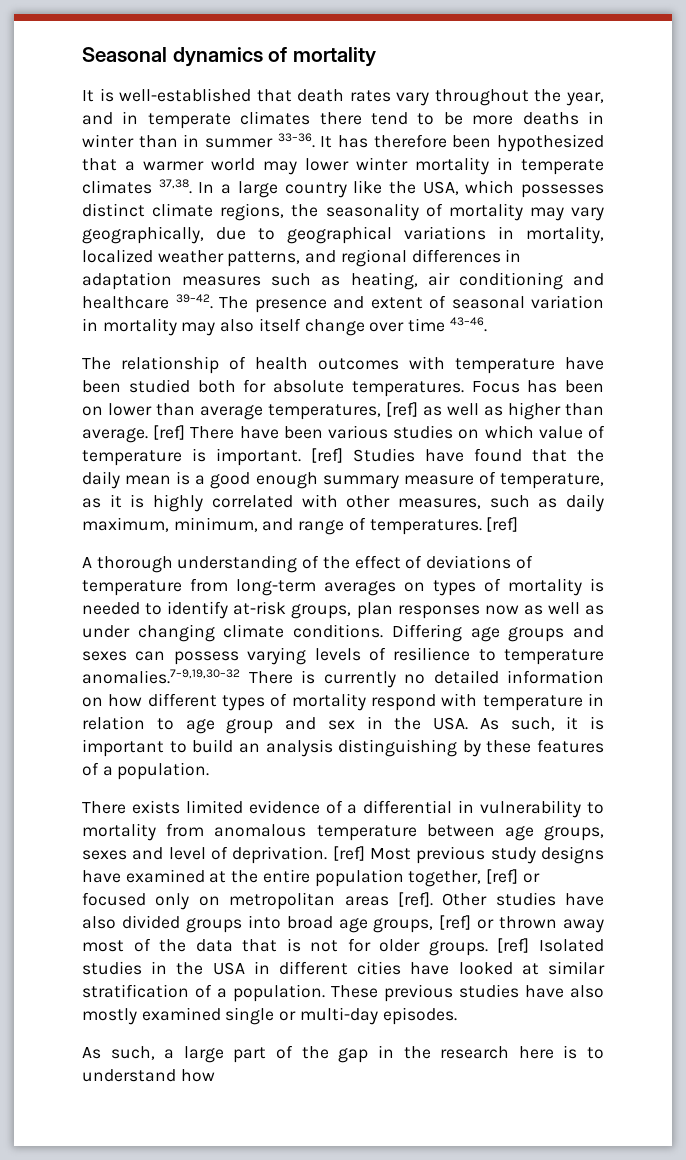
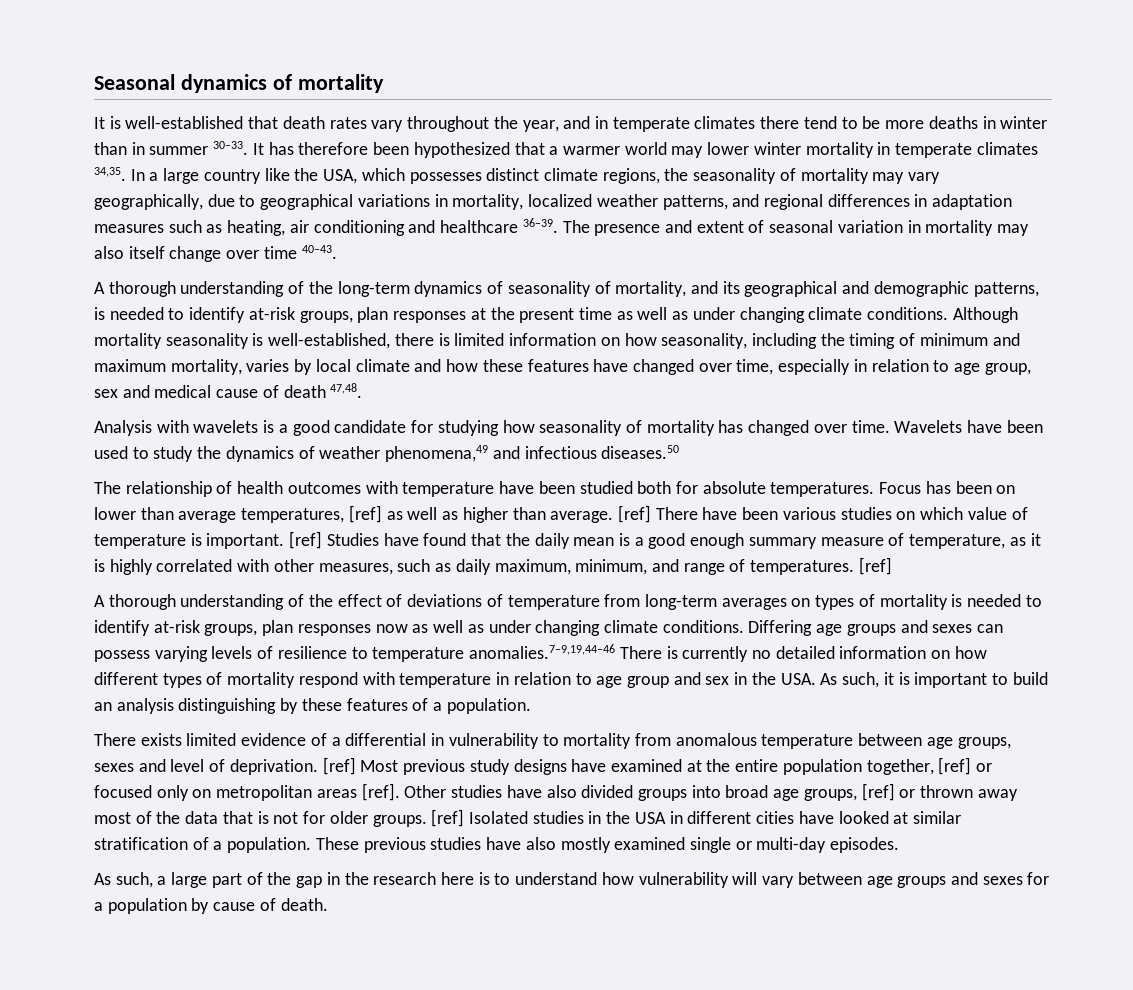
- It is well-established that death rates vary throughout the year, and in temperate climates there tend to be more deaths in winter than in summer 33–36.
+ It is well-established that death rates vary throughout the year, and in temperate climates there tend to be more deaths in winter than in summer 30–33.
- It has therefore been hypothesized that a warmer world may lower winter mortality in temperate climates 37,38.
+ It has therefore been hypothesized that a warmer world may lower winter mortality in temperate climates 34,35.
- In a large country like the USA, which possesses distinct climate regions, the seasonality of mortality may vary geographically, due to geographical variations in mortality, localized weather patterns, and regional differences in adaptation measures such as heating, air conditioning and healthcare 39–42.
+ In a large country like the USA, which possesses distinct climate regions, the seasonality of mortality may vary geographically, due to geographical variations in mortality, localized weather patterns, and regional differences in adaptation measures such as heating, air conditioning and healthcare 36–39.
- The presence and extent of seasonal variation in mortality may also itself change over time 43–46.
+ The presence and extent of seasonal variation in mortality may also itself change over time 40–43.
+ A thorough understanding of the long-term dynamics of seasonality of mortality, and its geographical and demographic patterns, is needed to identify at-risk groups, plan responses at the present time as well as under changing climate conditions. Although mortality seasonality is well-established, there is limited information on how seasonality, including the timing of minimum and maximum mortality, varies by local climate and how these features have changed over time, especially in relation to age group, sex and medical cause of death 47,48.
+ Analysis with wavelets is a good candidate for studying how seasonality of mortality has changed over time. Wavelets have been used to study the dynamics of weather phenomena,49 and infectious diseases.50
- Differing age groups and sexes can possess varying levels of resilience to temperature anomalies.7–9,19,30–32 There is currently no detailed information on how different types of mortality respond with temperature in relation to age group and sex in the USA. As such, it is important to build an analysis distinguishing by these features of a population.
+ Differing age groups and sexes can possess varying levels of resilience to temperature anomalies.7–9,19,44–46 There is currently no detailed information on how different types of mortality respond with temperature in relation to age group and sex in the USA. As such, it is important to build an analysis distinguishing by these features of a population.
- As such, a large part of the gap in the research here is to understand how
+ As such, a large part of the gap in the research here is to understand how vulnerability will vary between age groups and sexes for a population by cause of death.

